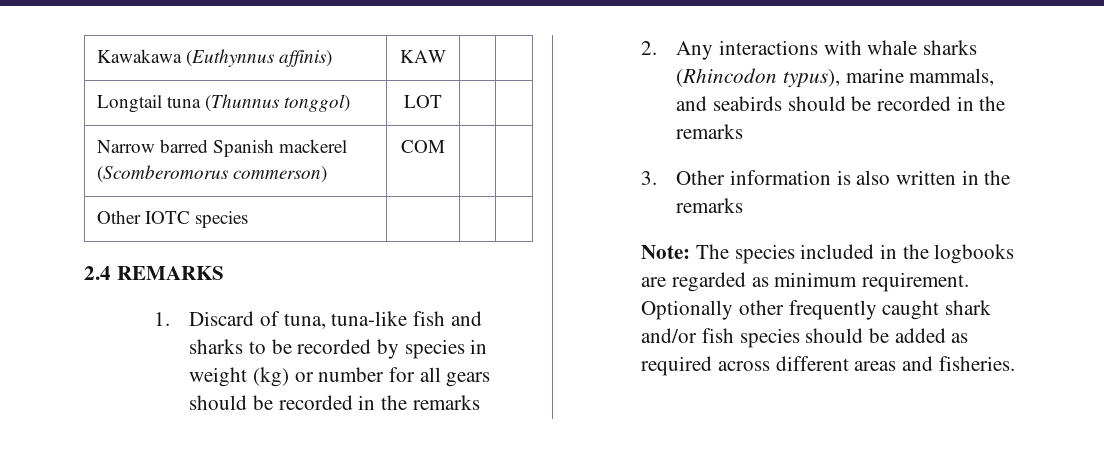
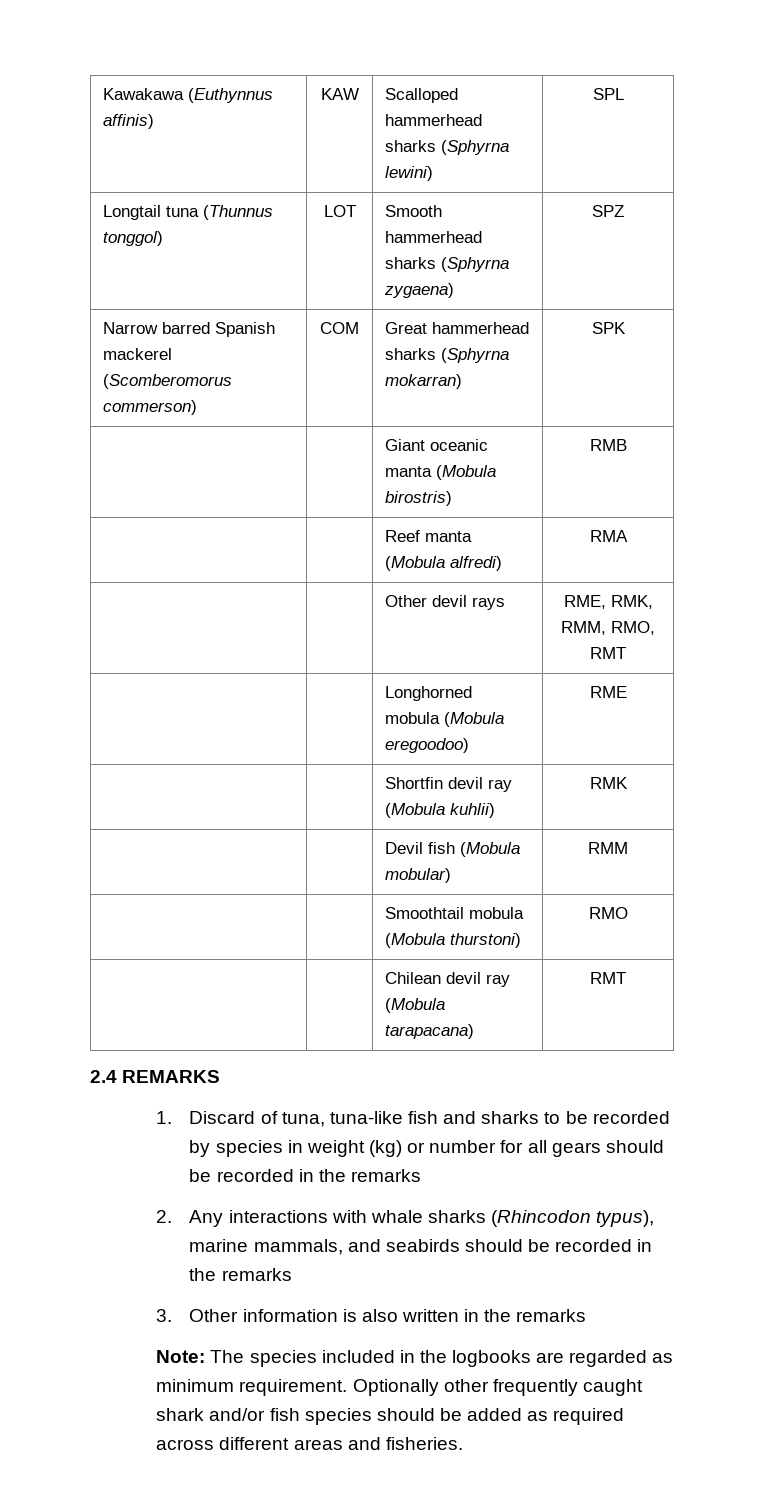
- Kawakawa (Euthynnus affinis) | KAW | |
+ Kawakawa (Euthynnus affinis) | KAW | Scalloped hammerhead sharks (Sphyrna lewini) | SPL
- Longtail tuna (Thunnus tonggol) | LOT | |
+ Longtail tuna (Thunnus tonggol) | LOT | Smooth hammerhead sharks (Sphyrna zygaena) | SPZ
- Narrow barred Spanish mackerel (Scomberomorus commerson) | COM | |
- Other IOTC species | | |
+ Narrow barred Spanish mackerel (Scomberomorus commerson) | COM | Great hammerhead sharks (Sphyrna mokarran) | SPK
+ | | Giant oceanic manta (Mobula birostris) | RMB
+ | | Reef manta (Mobula alfredi) | RMA
+ | | Other devil rays | RME, RMK, RMM, RMO, RMT
+ | | Longhorned mobula (Mobula eregoodoo) | RME
+ | | Shortfin devil ray (Mobula kuhlii) | RMK
+ | | Devil fish (Mobula mobular) | RMM
+ | | Smoothtail mobula (Mobula thurstoni) | RMO
+ | | Chilean devil ray (Mobula tarapacana) | RMT

